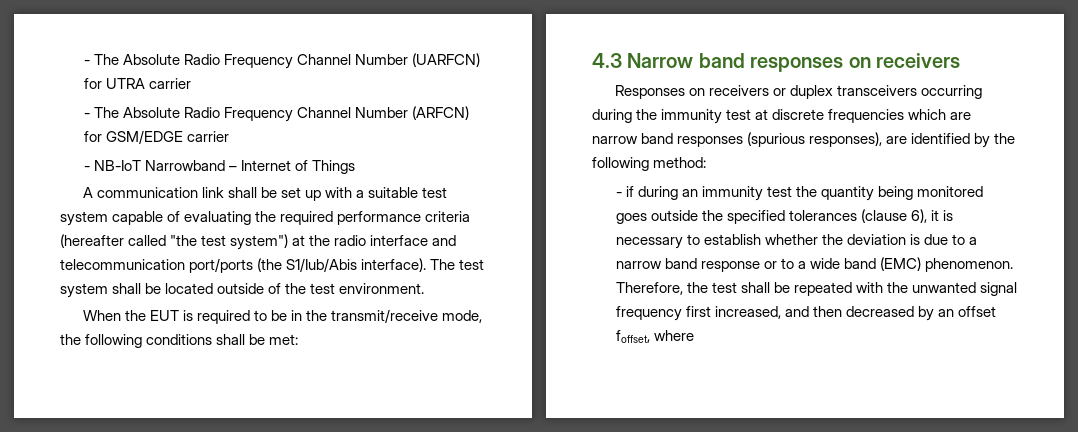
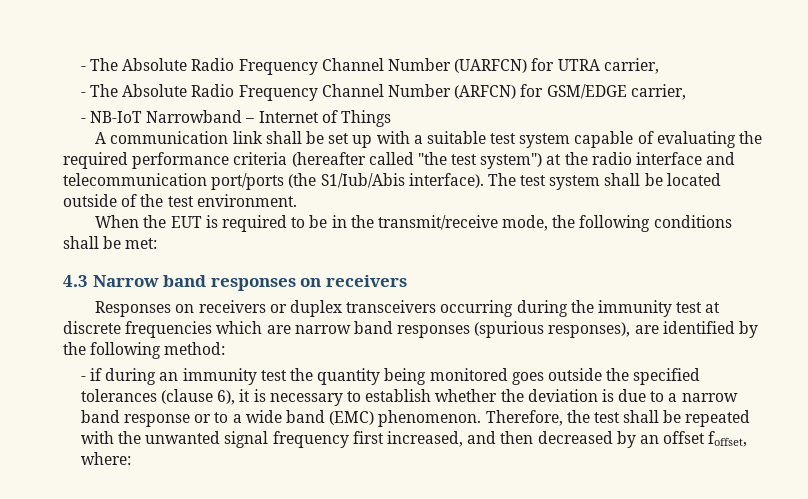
- - The Absolute Radio Frequency Channel Number (UARFCN) for UTRA carrier
+ - The Absolute Radio Frequency Channel Number (UARFCN) for UTRA carrier,
- - The Absolute Radio Frequency Channel Number (ARFCN) for GSM/EDGE carrier
+ - The Absolute Radio Frequency Channel Number (ARFCN) for GSM/EDGE carrier,
- Therefore, the test shall be repeated with the unwanted signal frequency first increased, and then decreased by an offset foffset, where
+ Therefore, the test shall be repeated with the unwanted signal frequency first increased, and then decreased by an offset foffset, where:

